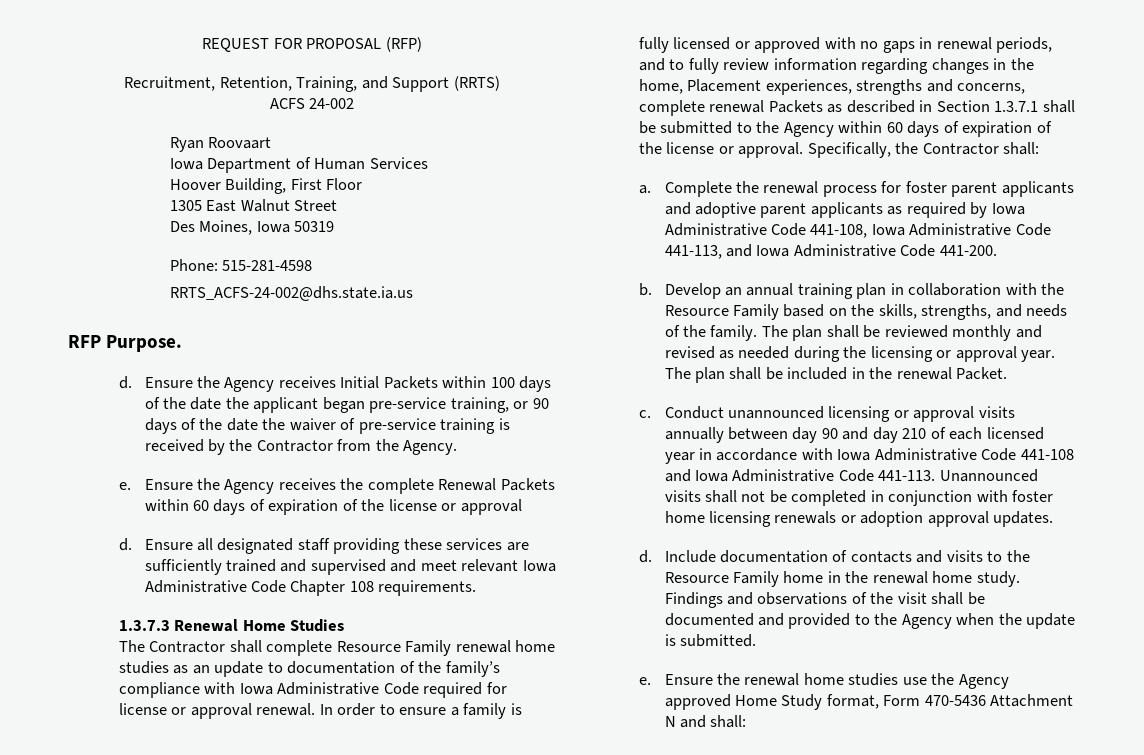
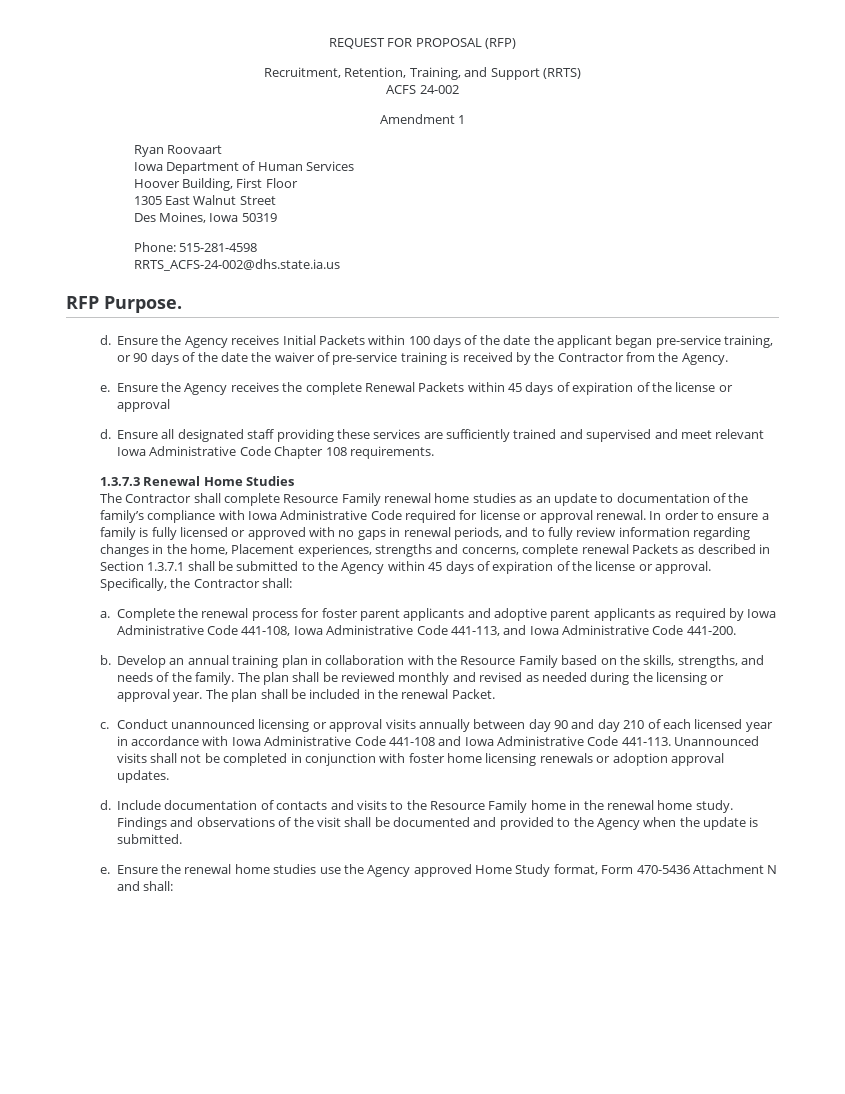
+ Amendment 1
- Ensure the Agency receives the complete Renewal Packets within 60 days of expiration of the license or approval
+ Ensure the Agency receives the complete Renewal Packets within 45 days of expiration of the license or approval
- In order to ensure a family is fully licensed or approved with no gaps in renewal periods, and to fully review information regarding changes in the home, Placement experiences, strengths and concerns, complete renewal Packets as described in Section 1.3.7.1 shall be submitted to the Agency within 60 days of expiration of the license or approval.
+ In order to ensure a family is fully licensed or approved with no gaps in renewal periods, and to fully review information regarding changes in the home, Placement experiences, strengths and concerns, complete renewal Packets as described in Section 1.3.7.1 shall be submitted to the Agency within 45 days of expiration of the license or approval.

